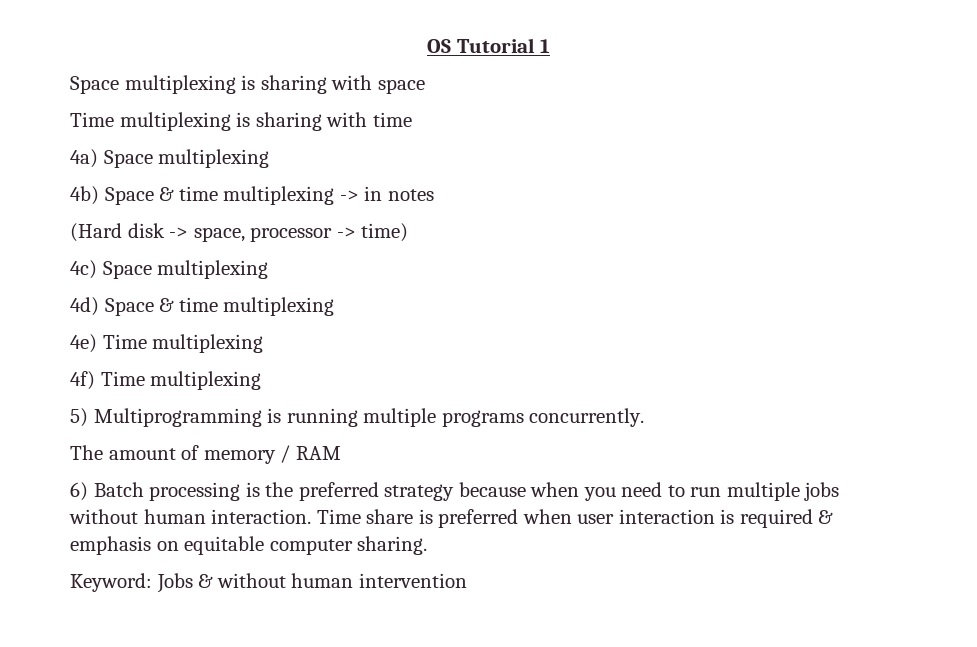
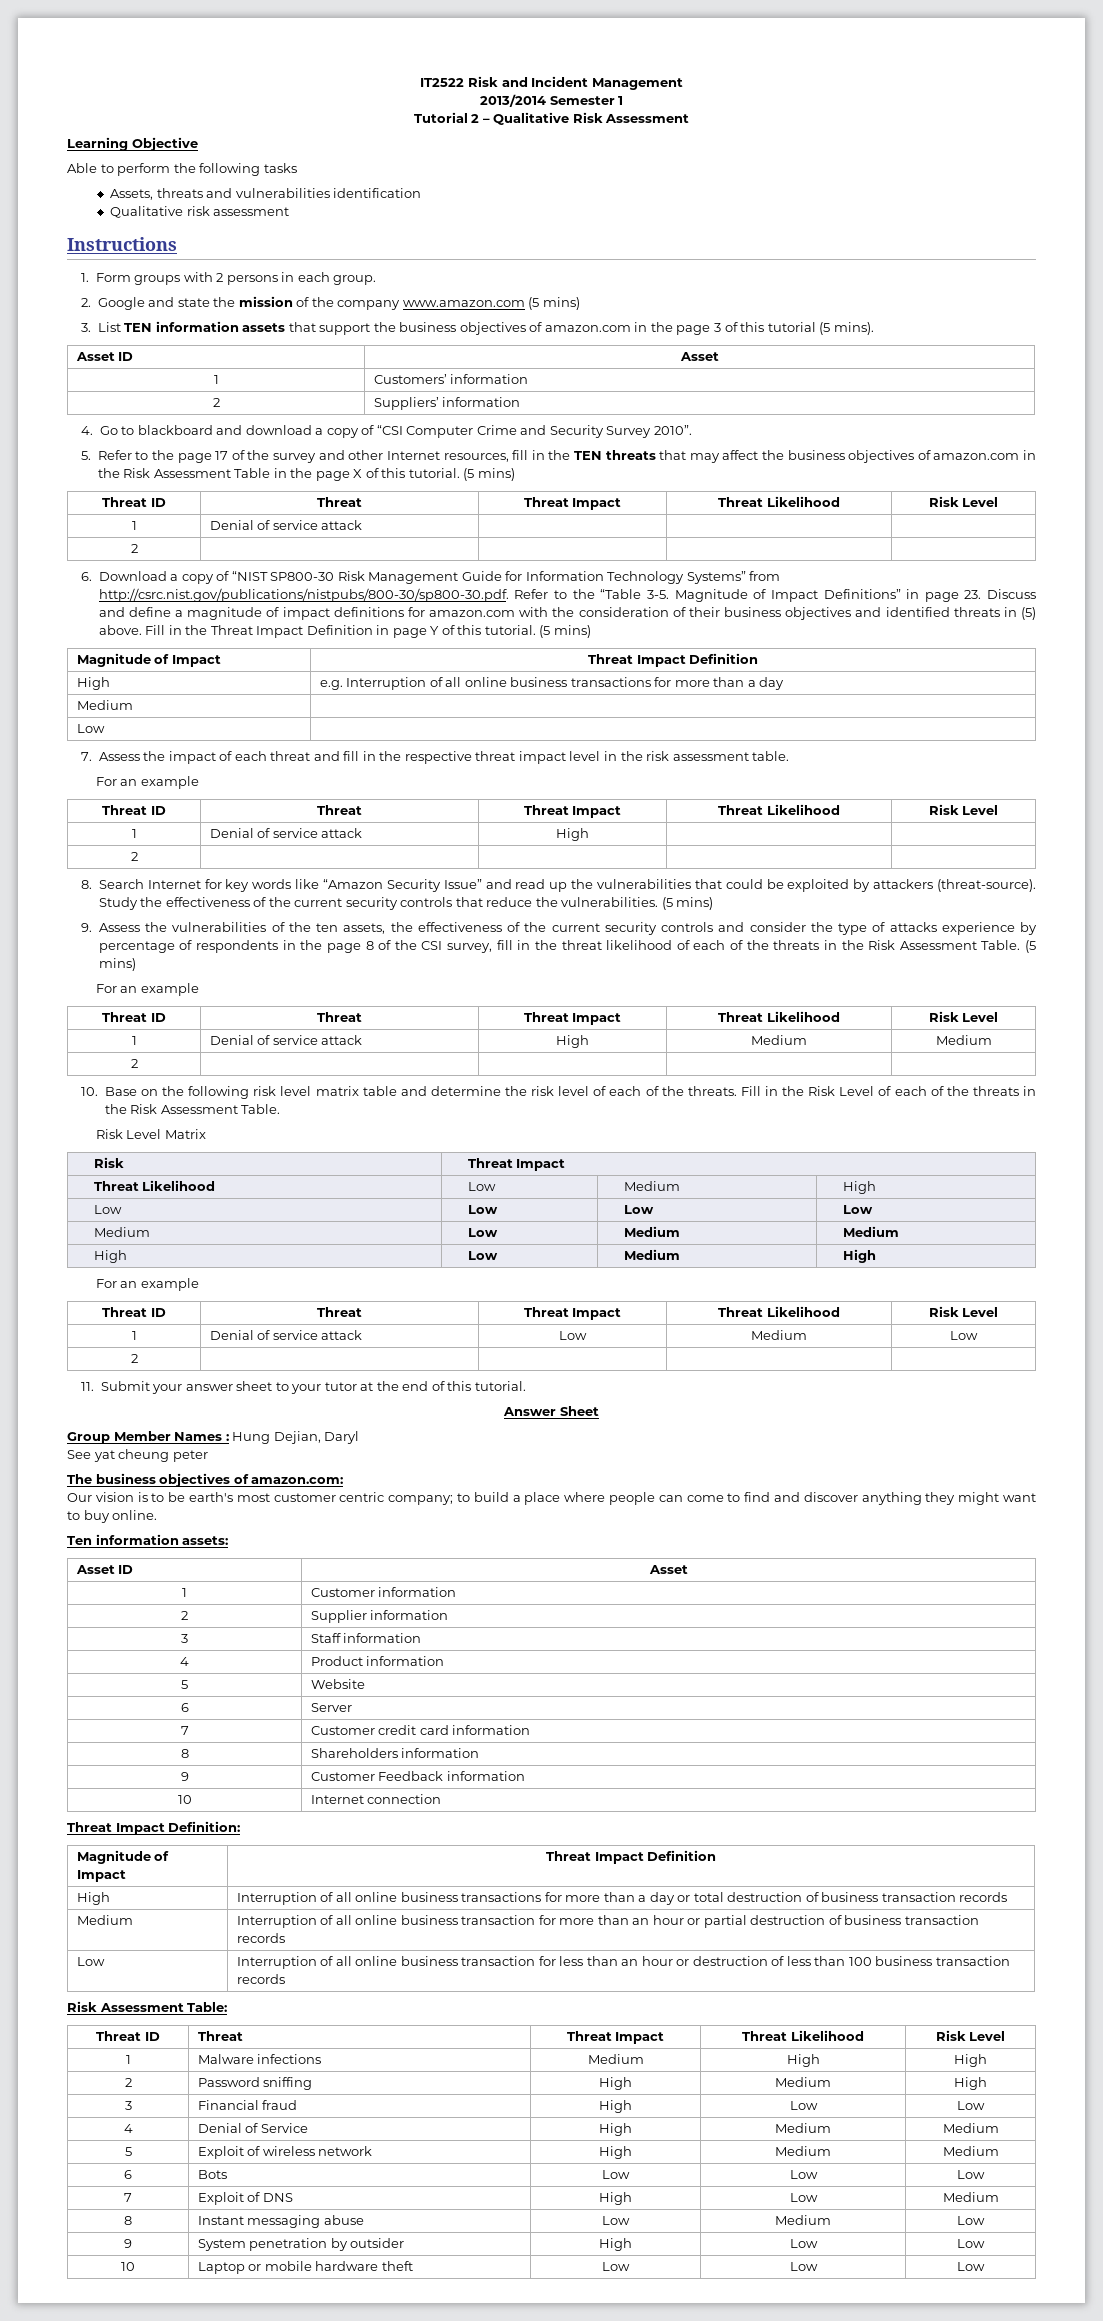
- OS Tutorial 1
- Space multiplexing is sharing with space
- Time multiplexing is sharing with time
- 4a) Space multiplexing
- 4b) Space & time multiplexing -> in notes
- (Hard disk -> space, processor -> time)
- 4c) Space multiplexing
- 4d) Space & time multiplexing
- 4e) Time multiplexing
- 4f) Time multiplexing
- 5) Multiprogramming is running multiple programs concurrently.
- The amount of memory / RAM
- 6) Batch processing is the preferred strategy because when you need to run multiple jobs without human interaction. Time share is preferred when user interaction is required & emphasis on equitable computer sharing.
- Keyword: Jobs & without human intervention
+ IT2522 Risk and Incident Management
+ 2013/2014 Semester 1
+ Tutorial 2 – Qualitative Risk Assessment
+ Learning Objective
+ Able to perform the following tasks
+ Assets, threats and vulnerabilities identification
+ Qualitative risk assessment
+ Instructions
+ 1. Form groups with 2 persons in each group.
+ 2. Google and state the mission of the company www.amazon.com (5 mins)
+ 3. List TEN information assets that support the business objectives of amazon.com in the page 3 of this tutorial (5 mins).
+ Asset ID | Asset
+ 1 | Customers’ information
+ 2 | Suppliers’ information
+ 4. Go to blackboard and download a copy of “CSI Computer Crime and Security Survey 2010”.
+ 5. Refer to the page 17 of the survey and other Internet resources, fill in the TEN threats that may affect the business objectives of amazon.com in the Risk Assessment Table in the page X of this tutorial. (5 mins)
+ Threat ID | Threat | Threat Impact | Threat Likelihood | Risk Level
+ 1 | Denial of service attack | | |
+ 2 | | | |
+ 6. Download a copy of “NIST SP800-30 Risk Management Guide for Information Technology Systems” from http://csrc.nist.gov/publications/nistpubs/800-30/sp800-30.pdf. Refer to the “Table 3-5. Magnitude of Impact Definitions” in page 23. Discuss and define a magnitude of impact definitions for amazon.com with the consideration of their business objectives and identified threats in (5) above. Fill in the Threat Impact Definition in page Y of this tutorial. (5 mins)
+ Magnitude of Impact | Threat Impact Definition
+ High | e.g. Interruption of all online business transactions for more than a day
+ Medium |
+ Low |
+ 7. Assess the impact of each threat and fill in the respective threat impact level in the risk assessment table.
+ For an example
+ Threat ID | Threat | Threat Impact | Threat Likelihood | Risk Level
+ 1 | Denial of service attack | High | |
+ 2 | | | |
+ 8. Search Internet for key words like “Amazon Security Issue” and read up the vulnerabilities that could be exploited by attackers (threat-source). Study the effectiveness of the current security controls that reduce the vulnerabilities. (5 mins)
+ 9. Assess the vulnerabilities of the ten assets, the effectiveness of the current security controls and consider the type of attacks experience by percentage of respondents in the page 8 of the CSI survey, fill in the threat likelihood of each of the threats in the Risk Assessment Table. (5 mins)
+ For an example
+ Threat ID | Threat | Threat Impact | Threat Likelihood | Risk Level
+ 1 | Denial of service attack | High | Medium | Medium
+ 2 | | | |
+ 10. Base on the following risk level matrix table and determine the risk level of each of the threats. Fill in the Risk Level of each of the threats in the Risk Assessment Table.
+ Risk Level Matrix
+ Risk | Threat Impact
+ Threat Likelihood | Low | Medium | High
+ Low | Low | Low | Low
+ Medium | Low | Medium | Medium
+ High | Low | Medium | High
+ For an example
+ Threat ID | Threat | Threat Impact | Threat Likelihood | Risk Level
+ 1 | Denial of service attack | Low | Medium | Low
+ 2 | | | |
+ 11. Submit your answer sheet to your tutor at the end of this tutorial.
+ Answer Sheet
+ Group Member Names : Hung Dejian, Daryl
+ See yat cheung peter
+ The business objectives of amazon.com:
+ Our vision is to be earth's most customer centric company; to build a place where people can come to find and discover anything they might want to buy online.
+ Ten information assets:
+ Asset ID | Asset
+ 1 | Customer information
+ 2 | Supplier information
+ 3 | Staff information
+ 4 | Product information
+ 5 | Website
+ 6 | Server
+ 7 | Customer credit card information
+ 8 | Shareholders information
+ 9 | Customer Feedback information
+ 10 | Internet connection
+ Threat Impact Definition:
+ Magnitude of Impact | Threat Impact Definition
+ High | Interruption of all online business transactions for more than a day or total destruction of business transaction records
+ Medium | Interruption of all online business transaction for more than an hour or partial destruction of business transaction records
+ Low | Interruption of all online business transaction for less than an hour or destruction of less than 100 business transaction records
+ Risk Assessment Table:
+ Threat ID | Threat | Threat Impact | Threat Likelihood | Risk Level
+ 1 | Malware infections | Medium | High | High
+ 2 | Password sniffing | High | Medium | High
+ 3 | Financial fraud | High | Low | Low
+ 4 | Denial of Service | High | Medium | Medium
+ 5 | Exploit of wireless network | High | Medium | Medium
+ 6 | Bots | Low | Low | Low
+ 7 | Exploit of DNS | High | Low | Medium
+ 8 | Instant messaging abuse | Low | Medium | Low
+ 9 | System penetration by outsider | High | Low | Low
+ 10 | Laptop or mobile hardware theft | Low | Low | Low

